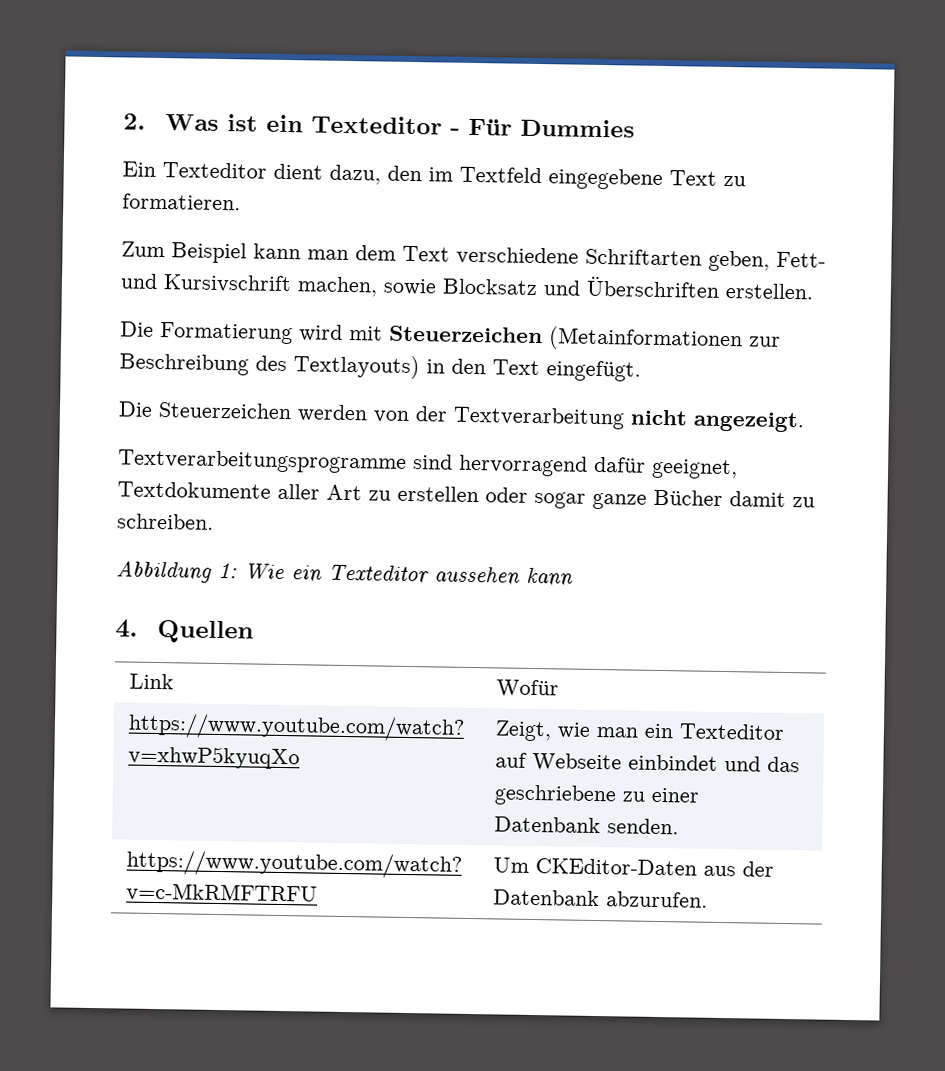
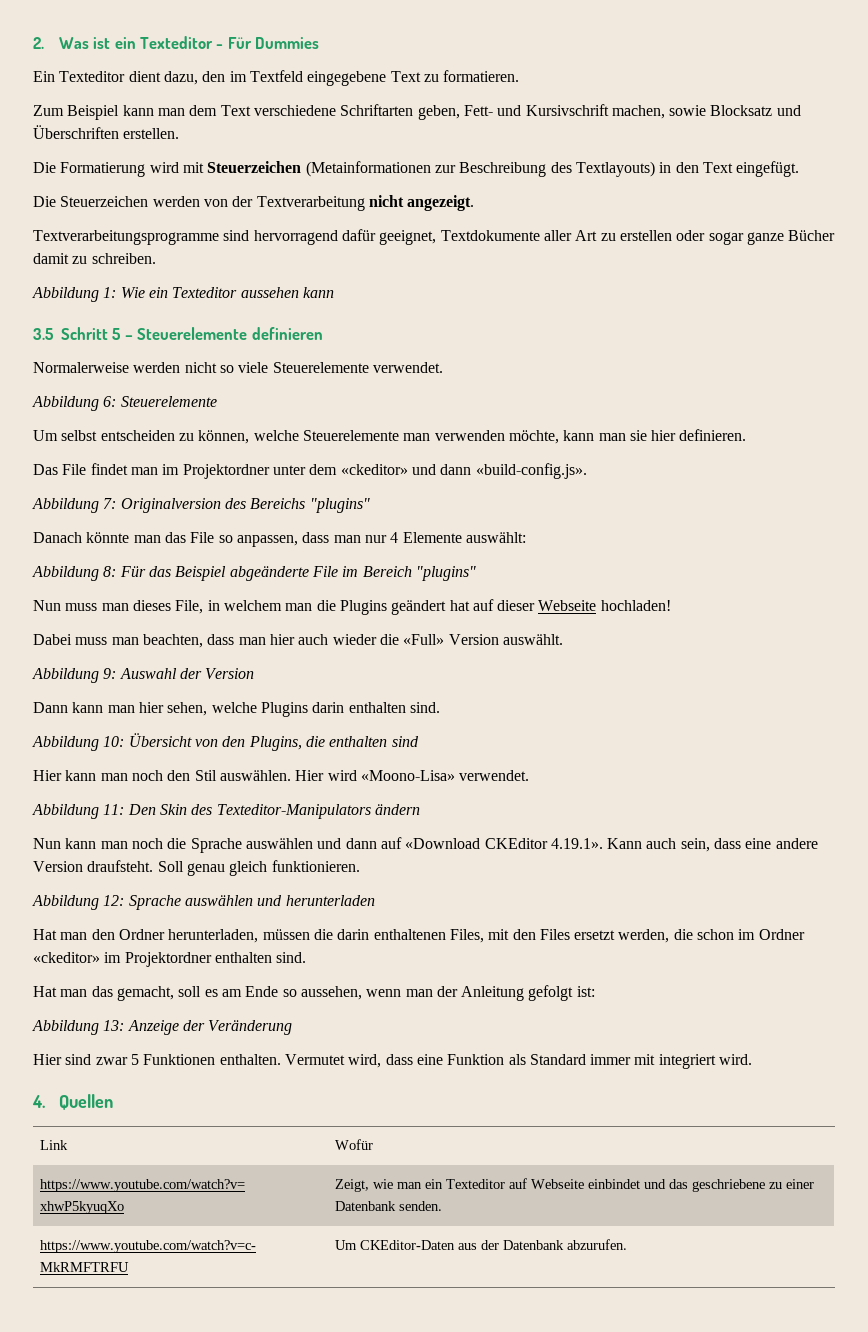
+ 3.5 Schritt 5 – Steuerelemente definieren
+ Normalerweise werden nicht so viele Steuerelemente verwendet.
+ Abbildung 6: Steuerelemente
+ Um selbst entscheiden zu können, welche Steuerelemente man verwenden möchte, kann man sie hier definieren.
+ Das File findet man im Projektordner unter dem «ckeditor» und dann «build-config.js».
+ Abbildung 7: Originalversion des Bereichs "plugins"
+ Danach könnte man das File so anpassen, dass man nur 4 Elemente auswählt:
+ Abbildung 8: Für das Beispiel abgeänderte File im Bereich "plugins"
+ Nun muss man dieses File, in welchem man die Plugins geändert hat auf dieser Webseite hochladen!
+ Dabei muss man beachten, dass man hier auch wieder die «Full» Version auswählt.
+ Abbildung 9: Auswahl der Version
+ Dann kann man hier sehen, welche Plugins darin enthalten sind.
+ Abbildung 10: Übersicht von den Plugins, die enthalten sind
+ Hier kann man noch den Stil auswählen. Hier wird «Moono-Lisa» verwendet.
+ Abbildung 11: Den Skin des Texteditor-Manipulators ändern
+ Nun kann man noch die Sprache auswählen und dann auf «Download CKEditor 4.19.1». Kann auch sein, dass eine andere Version draufsteht. Soll genau gleich funktionieren.
+ Abbildung 12: Sprache auswählen und herunterladen
+ Hat man den Ordner herunterladen, müssen die darin enthaltenen Files, mit den Files ersetzt werden, die schon im Ordner «ckeditor» im Projektordner enthalten sind.
+ Hat man das gemacht, soll es am Ende so aussehen, wenn man der Anleitung gefolgt ist:
+ Abbildung 13: Anzeige der Veränderung
+ Hier sind zwar 5 Funktionen enthalten. Vermutet wird, dass eine Funktion als Standard immer mit integriert wird.

